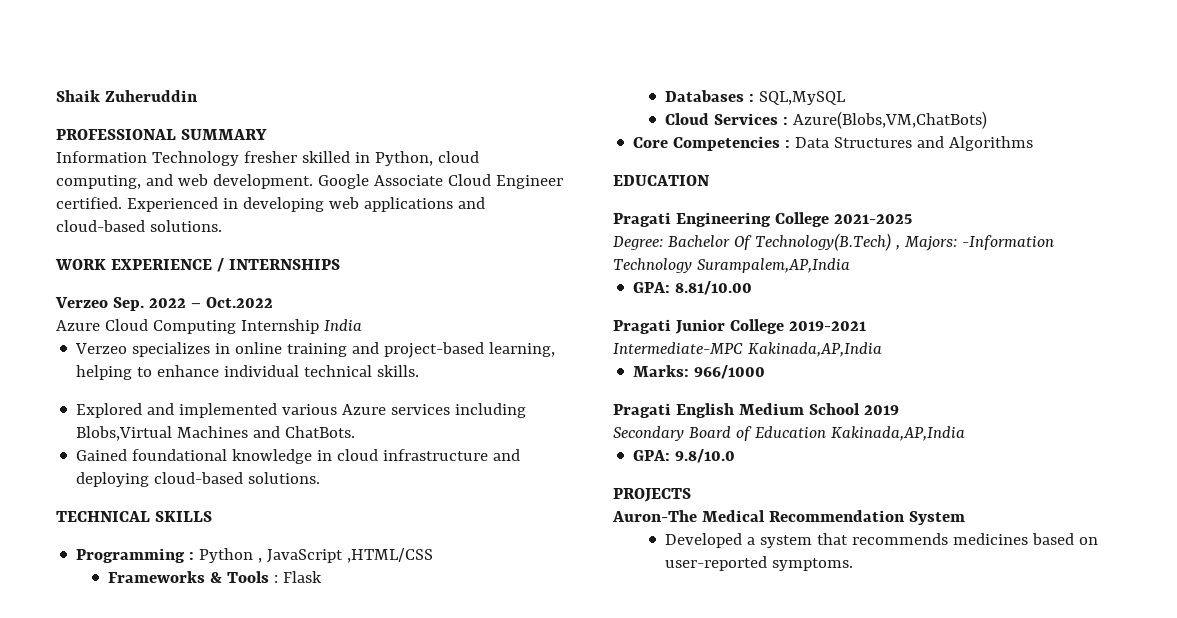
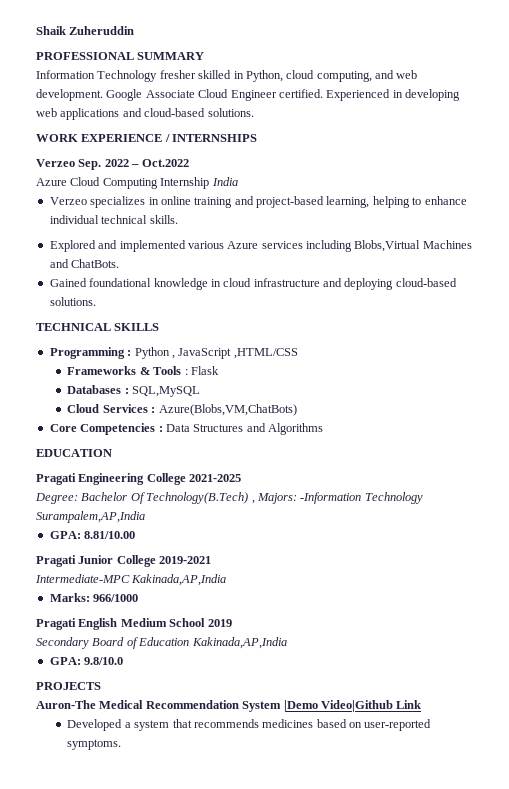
- Auron-The Medical Recommendation System
+ Auron-The Medical Recommendation System |Demo Video|Github Link

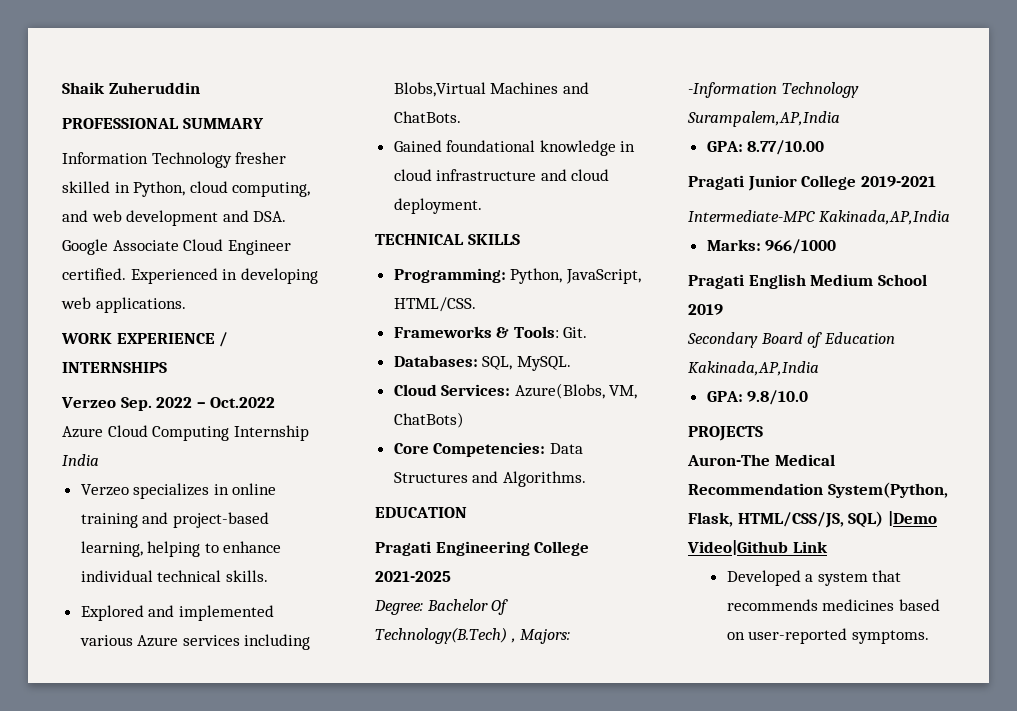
- Information Technology fresher skilled in Python, cloud computing, and web development. Google Associate Cloud Engineer certified.
+ Information Technology fresher skilled in Python, cloud computing, and web development and DSA. Google Associate Cloud Engineer certified.
- Experienced in developing web applications and cloud-based solutions.
+ Experienced in developing web applications.
- Gained foundational knowledge in cloud infrastructure and deploying cloud-based solutions.
+ Gained foundational knowledge in cloud infrastructure and cloud deployment.
- Programming : Python , JavaScript ,HTML/CSS
- Frameworks & Tools : Flask
- Databases : SQL,MySQL
- Cloud Services : Azure(Blobs,VM,ChatBots)
+ Programming: Python, JavaScript, HTML/CSS.
+ Frameworks & Tools: Git.
+ Databases: SQL, MySQL.
+ Cloud Services: Azure(Blobs, VM, ChatBots)
- Core Competencies : Data Structures and Algorithms
+ Core Competencies: Data Structures and Algorithms.
- GPA: 8.81/10.00
+ GPA: 8.77/10.00
- Auron-The Medical Recommendation System |Demo Video|Github Link
+ Auron-The Medical Recommendation System(Python, Flask, HTML/CSS/JS, SQL) |Demo Video|Github Link

